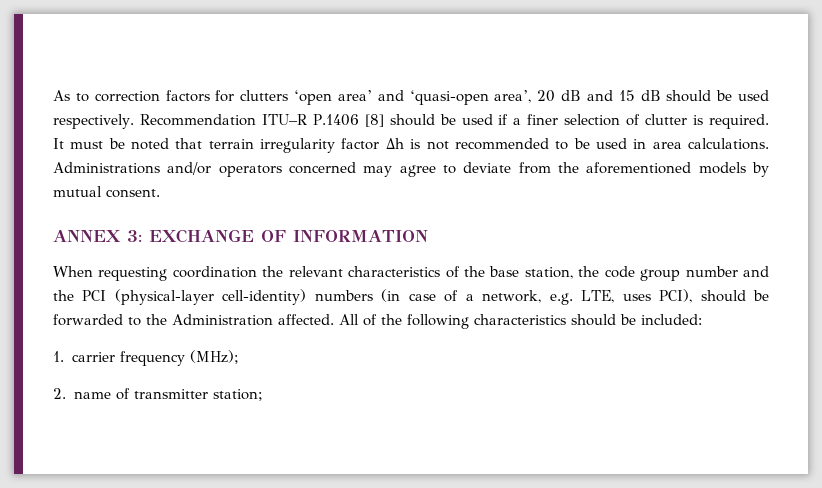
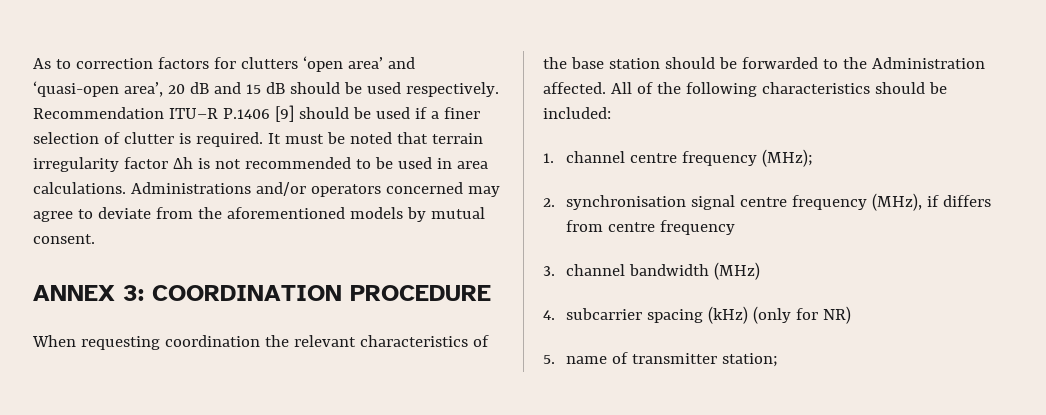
- Recommendation ITU–R P.1406 [8] should be used if a finer selection of clutter is required.
+ Recommendation ITU–R P.1406 [9] should be used if a finer selection of clutter is required.
- ANNEX 3: EXCHANGE OF INFORMATION
+ ANNEX 3: COORDINATION PROCEDURE
- When requesting coordination the relevant characteristics of the base station, the code group number and the PCI (physical-layer cell-identity) numbers (in case of a network, e.g. LTE, uses PCI), should be forwarded to the Administration affected.
+ When requesting coordination the relevant characteristics of the base station should be forwarded to the Administration affected.
- 1. carrier frequency (MHz);
+ 1. channel centre frequency (MHz);
- 2. name of transmitter station;
+ 2. synchronisation signal centre frequency (MHz), if differs from centre frequency
+ 3. channel bandwidth (MHz)
+ 4. subcarrier spacing (kHz) (only for NR)
+ 5. name of transmitter station;

